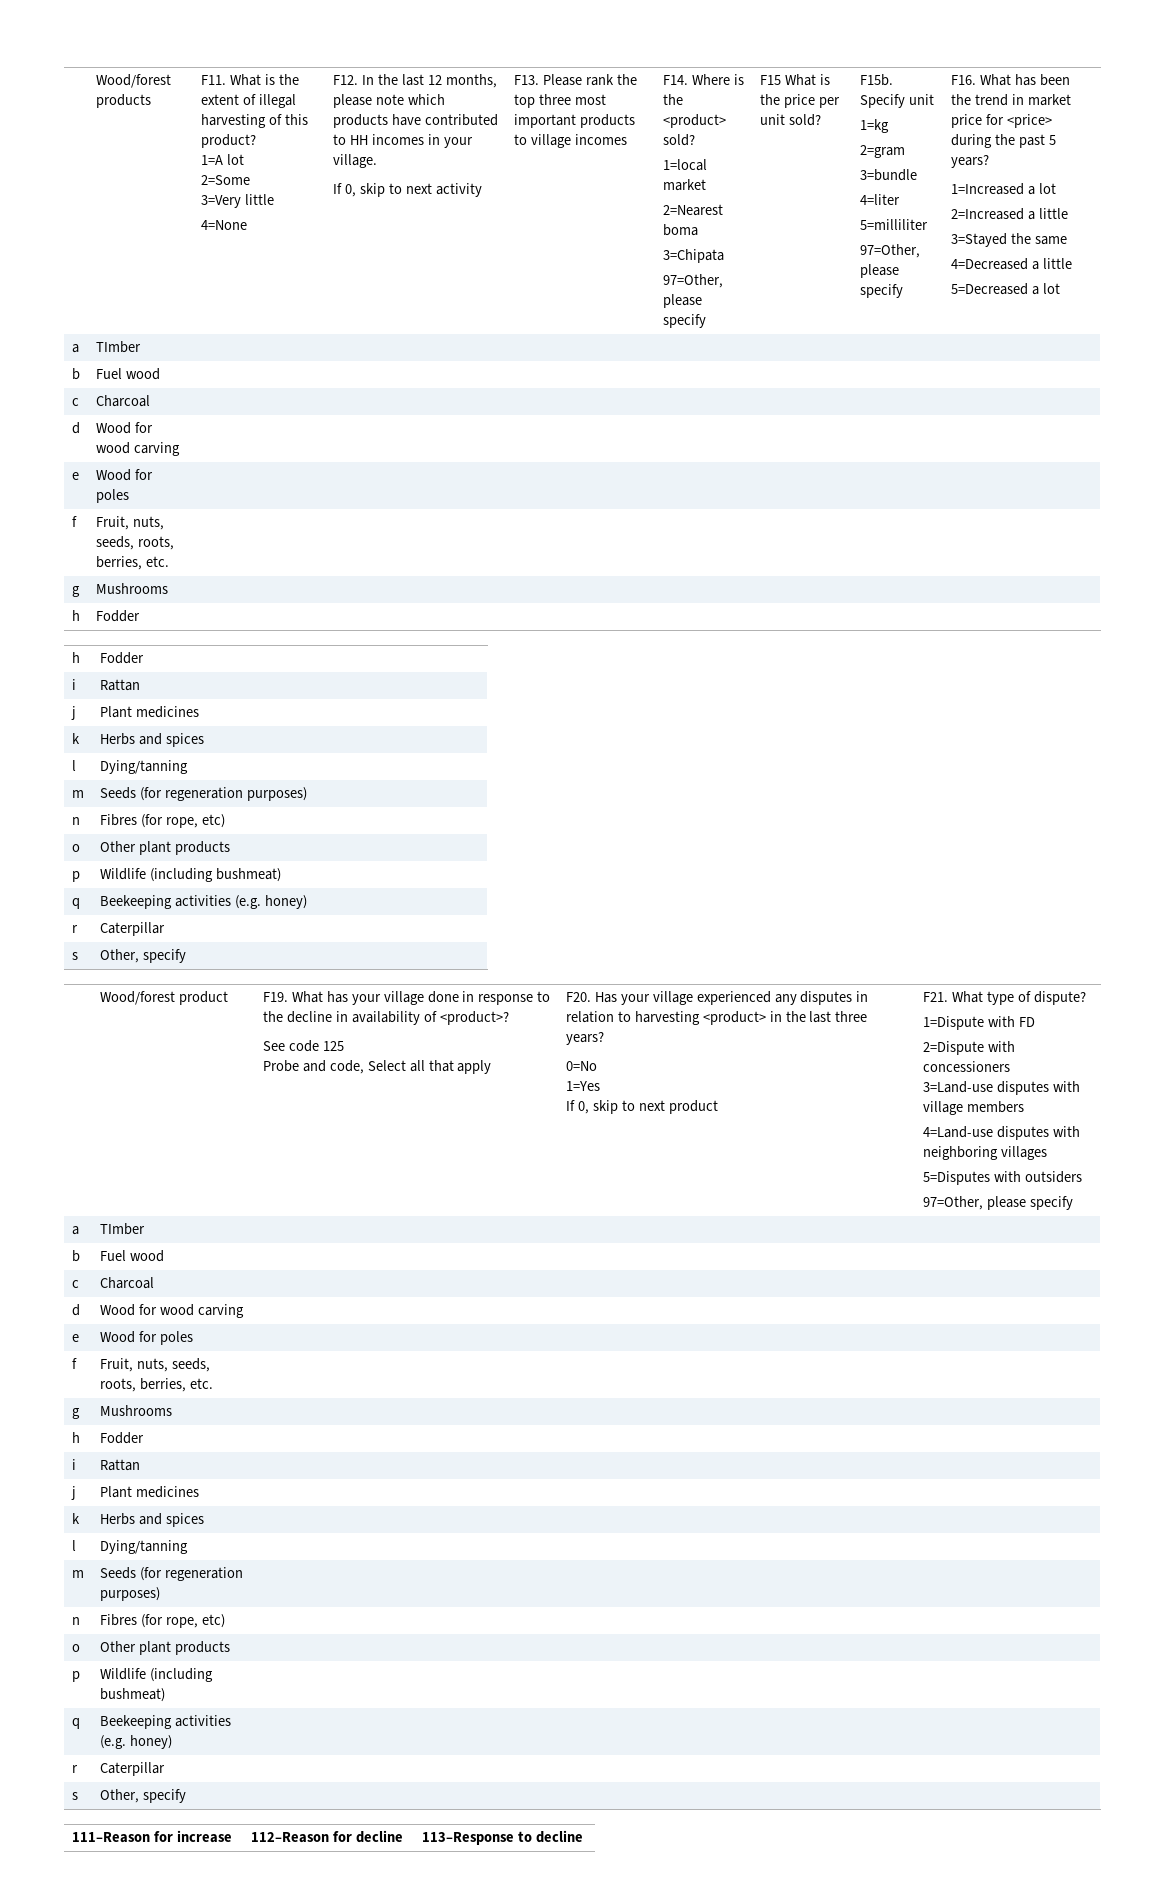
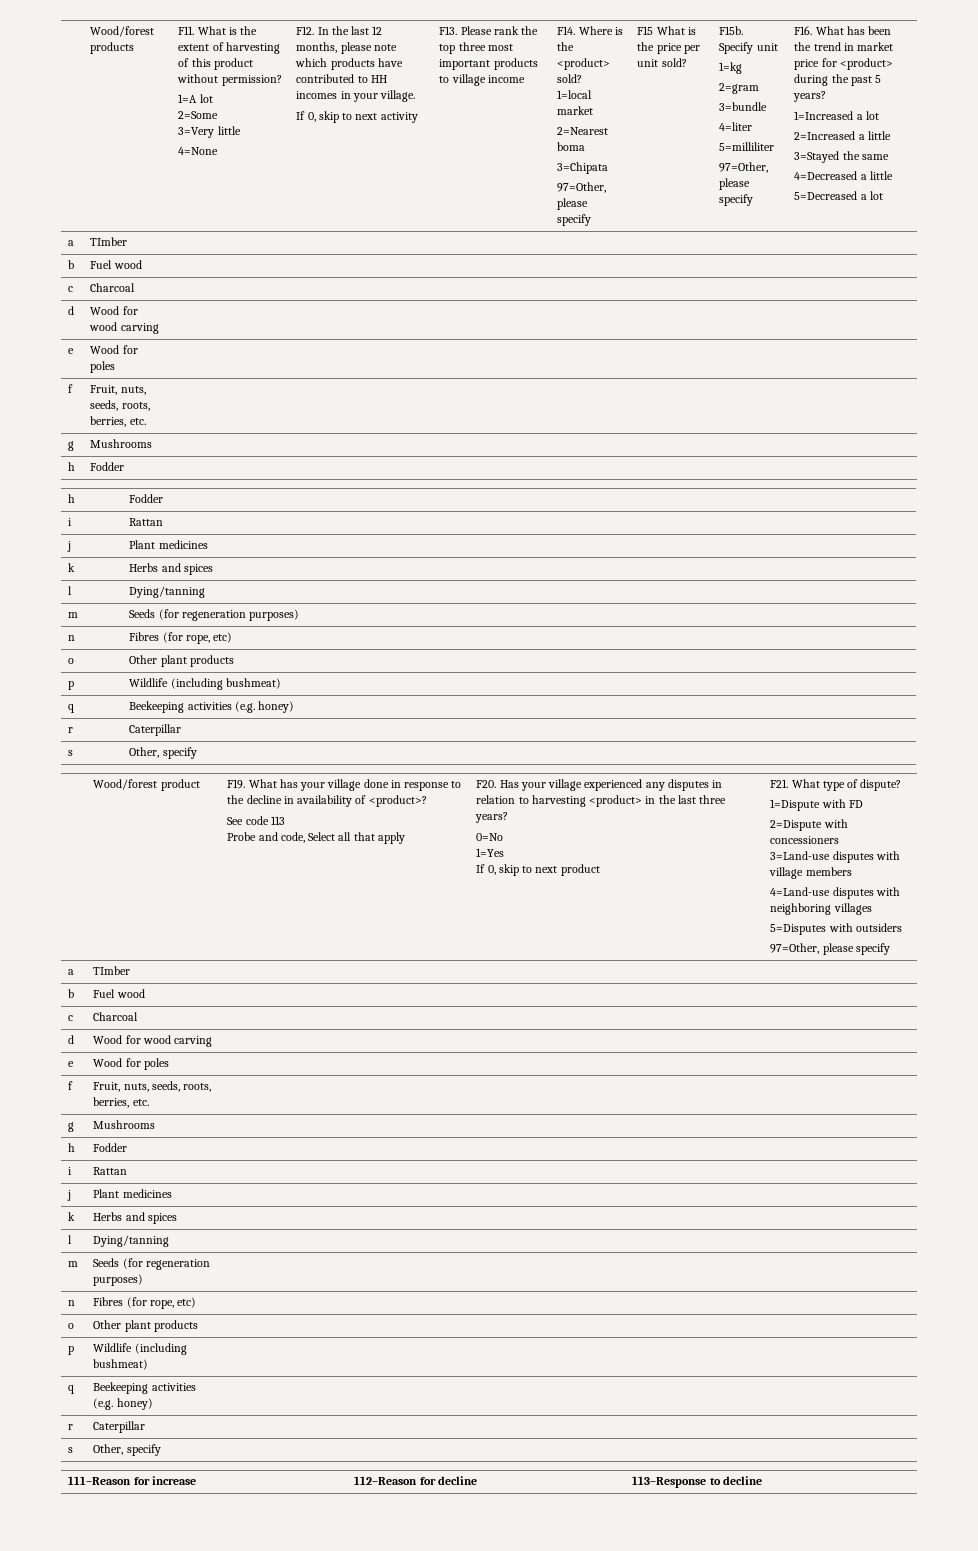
- F11. What is the extent of illegal harvesting of this product?
+ F11. What is the extent of harvesting of this product without permission?
- F13. Please rank the top three most important products to village incomes
+ F13. Please rank the top three most important products to village income
- F16. What has been the trend in market price for <price> during the past 5 years?
+ F16. What has been the trend in market price for <product> during the past 5 years?
- See code 125
+ See code 113

